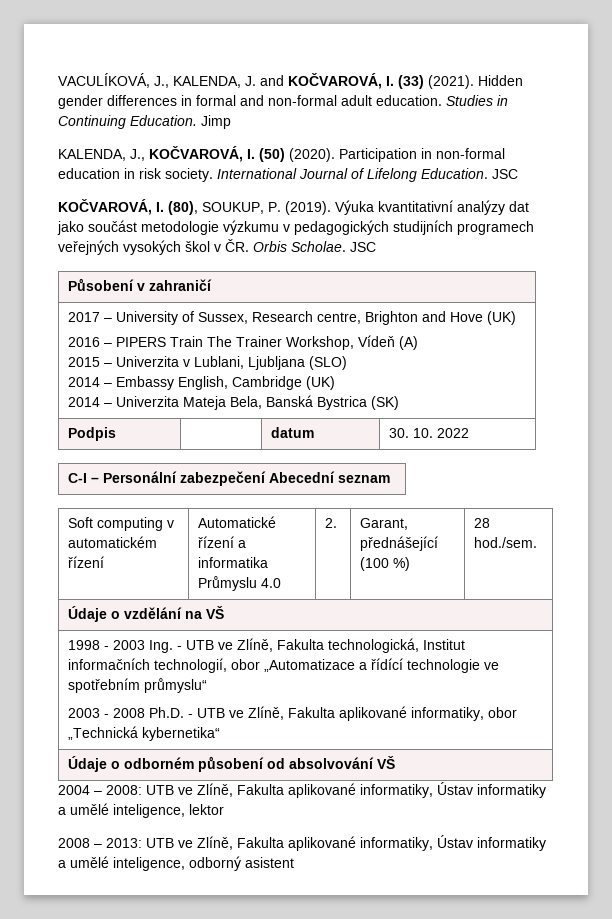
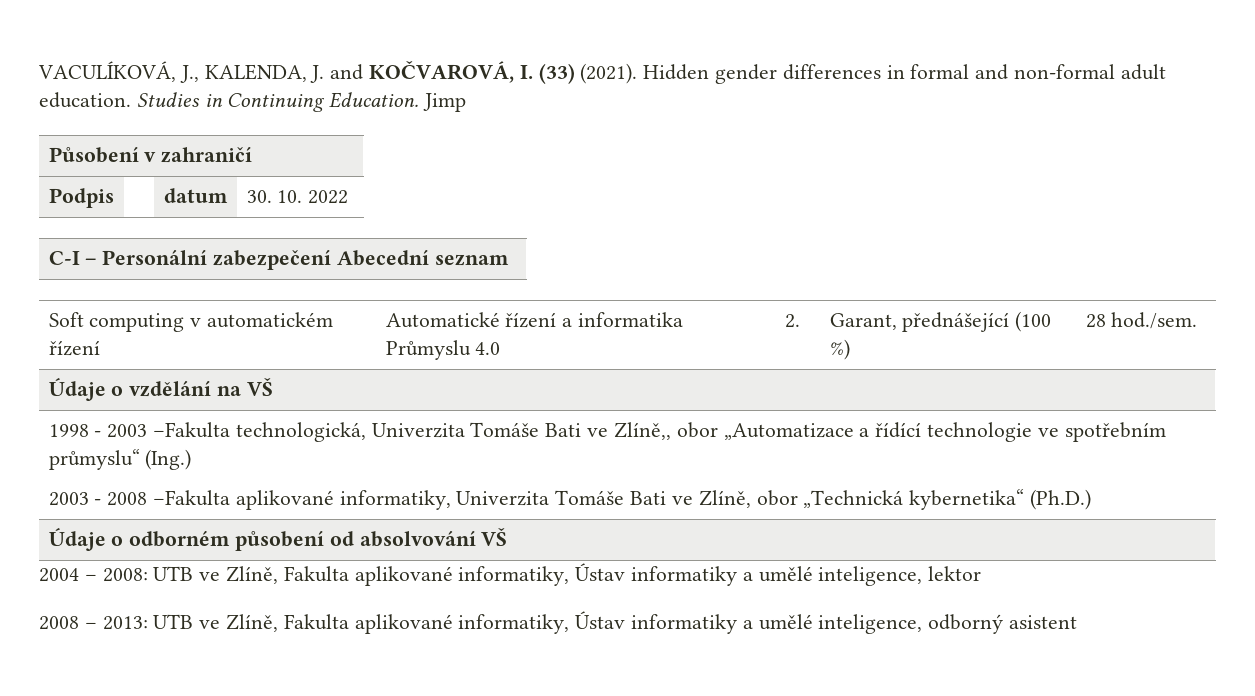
- KALENDA, J., KOČVAROVÁ, I. (50) (2020). Participation in non-formal education in risk society. International Journal of Lifelong Education. JSC
- KOČVAROVÁ, I. (80), SOUKUP, P. (2019). Výuka kvantitativní analýzy dat jako součást metodologie výzkumu v pedagogických studijních programech veřejných vysokých škol v ČR. Orbis Scholae. JSC
  Působení v zahraničí
- 2017 – University of Sussex, Research centre, Brighton and Hove (UK)
- 2016 – PIPERS Train The Trainer Workshop, Vídeň (A)
- 2015 – Univerzita v Lublani, Ljubljana (SLO)
- 2014 – Embassy English, Cambridge (UK)
- 2014 – Univerzita Mateja Bela, Banská Bystrica (SK)
- 1998 - 2003 Ing. - UTB ve Zlíně, Fakulta technologická, Institut informačních technologií, obor „Automatizace a řídící technologie ve spotřebním průmyslu“
- 2003 - 2008 Ph.D. - UTB ve Zlíně, Fakulta aplikované informatiky, obor „Technická kybernetika“
+ 1998 - 2003 –Fakulta technologická, Univerzita Tomáše Bati ve Zlíně,, obor „Automatizace a řídící technologie ve spotřebním průmyslu“ (Ing.)
+ 2003 - 2008 –Fakulta aplikované informatiky, Univerzita Tomáše Bati ve Zlíně, obor „Technická kybernetika“ (Ph.D.)

